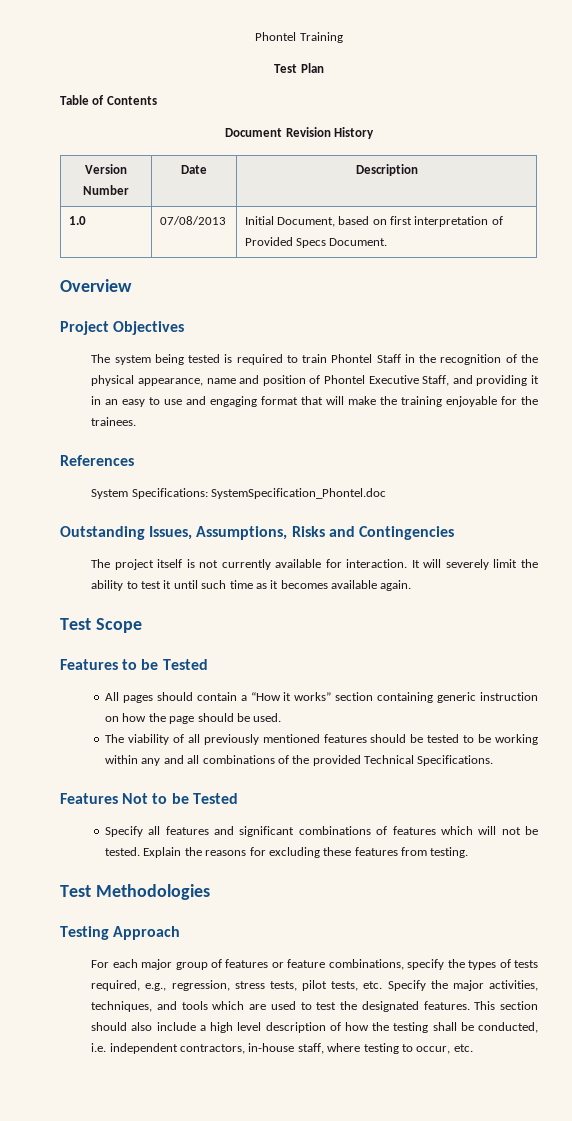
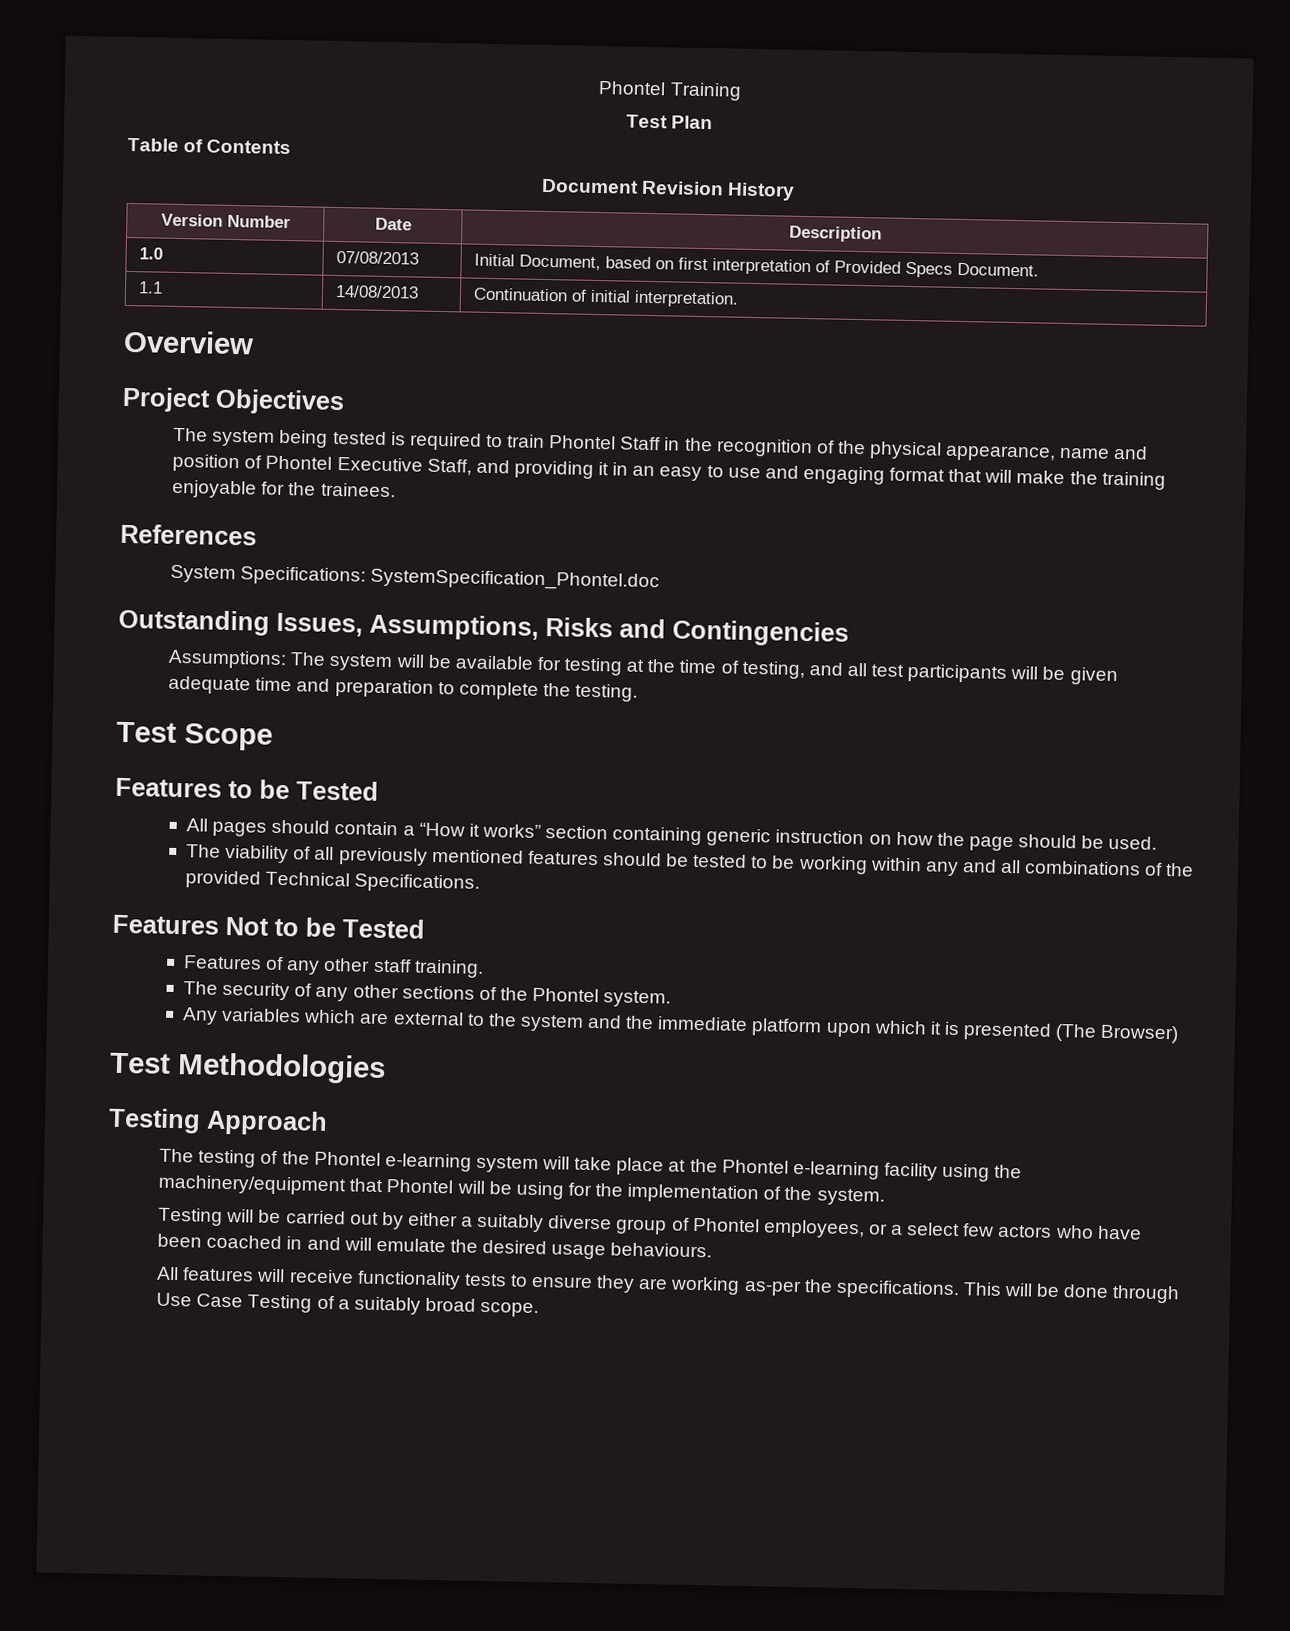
+ 1.1 | 14/08/2013 | Continuation of initial interpretation.
- The project itself is not currently available for interaction. It will severely limit the ability to test it until such time as it becomes available again.
+ Assumptions: The system will be available for testing at the time of testing, and all test participants will be given adequate time and preparation to complete the testing.
- Specify all features and significant combinations of features which will not be tested. Explain the reasons for excluding these features from testing.
+ Features of any other staff training.
+ The security of any other sections of the Phontel system.
+ Any variables which are external to the system and the immediate platform upon which it is presented (The Browser)
  Test Methodologies
  Testing Approach
- For each major group of features or feature combinations, specify the types of tests required, e.g., regression, stress tests, pilot tests, etc. Specify the major activities, techniques, and tools which are used to test the designated features. This section should also include a high level description of how the testing shall be conducted, i.e. independent contractors, in-house staff, where testing to occur, etc.
+ The testing of the Phontel e-learning system will take place at the Phontel e-learning facility using the machinery/equipment that Phontel will be using for the implementation of the system.
+ Testing will be carried out by either a suitably diverse group of Phontel employees, or a select few actors who have been coached in and will emulate the desired usage behaviours.
+ All features will receive functionality tests to ensure they are working as-per the specifications. This will be done through Use Case Testing of a suitably broad scope.

